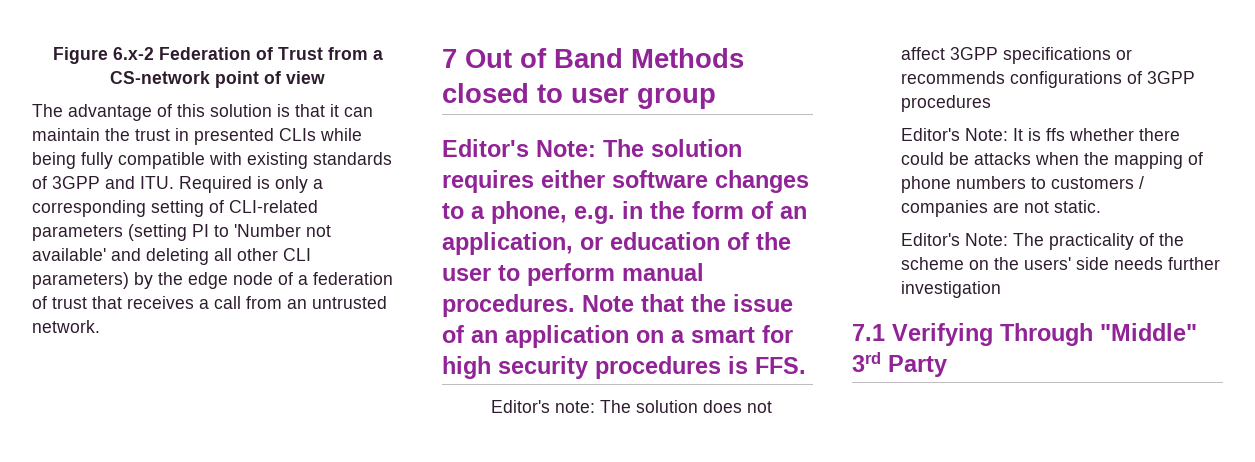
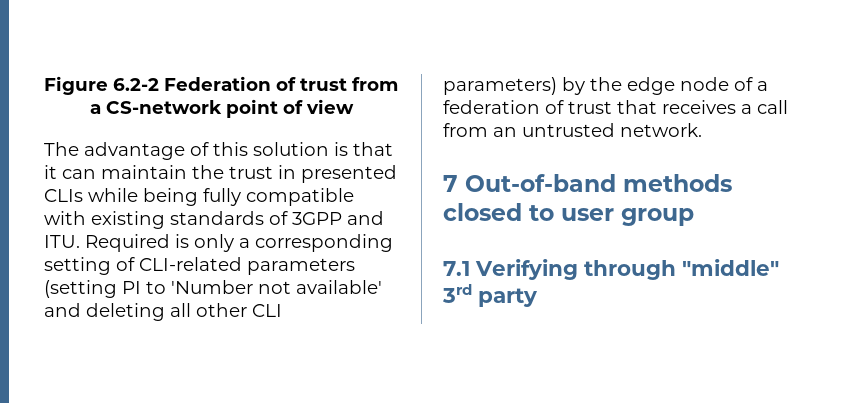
- Figure 6.x-2 Federation of Trust from a CS-network point of view
+ Figure 6.2-2 Federation of trust from a CS-network point of view
- 7 Out of Band Methods closed to user group
+ 7 Out-of-band methods closed to user group
- Editor's Note: The solution requires either software changes to a phone, e.g. in the form of an application, or education of the user to perform manual procedures. Note that the issue of an application on a smart for high security procedures is FFS.
- Editor's note: The solution does not affect 3GPP specifications or recommends configurations of 3GPP procedures
- Editor's Note: It is ffs whether there could be attacks when the mapping of phone numbers to customers / companies are not static.
- Editor's Note: The practicality of the scheme on the users' side needs further investigation
- 7.1 Verifying Through "Middle" 3rd Party
+ 7.1 Verifying through "middle" 3rd party

